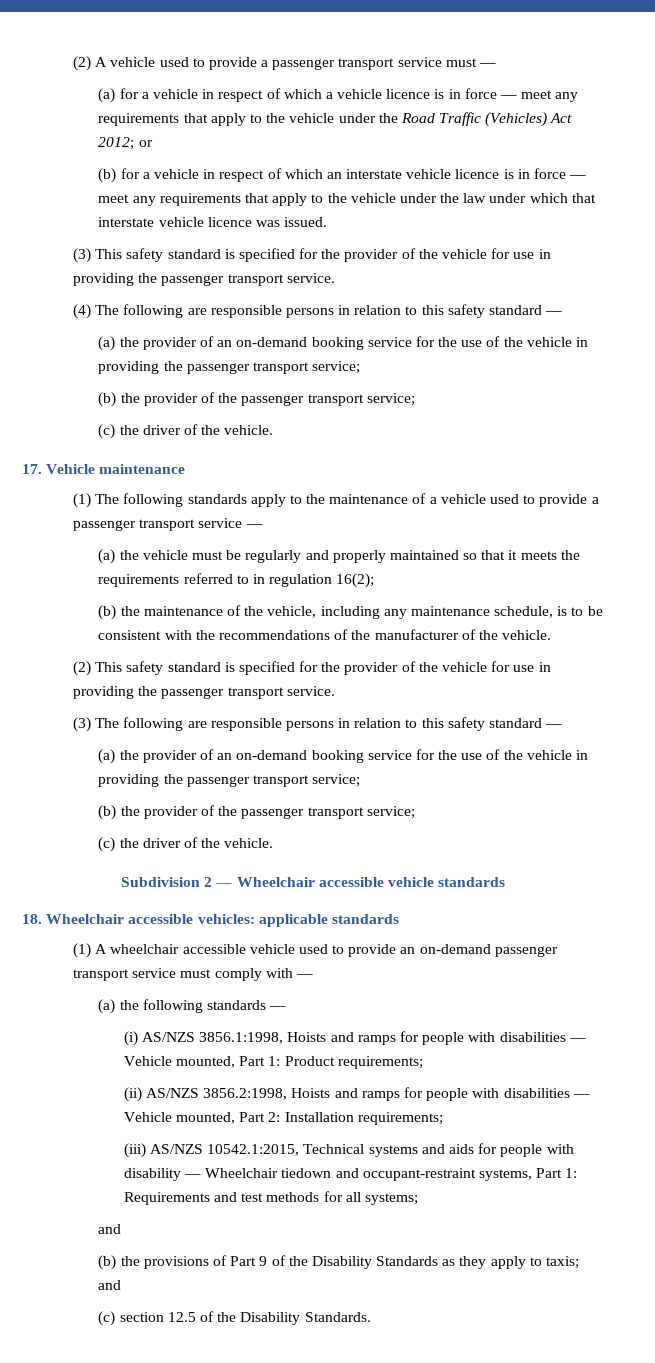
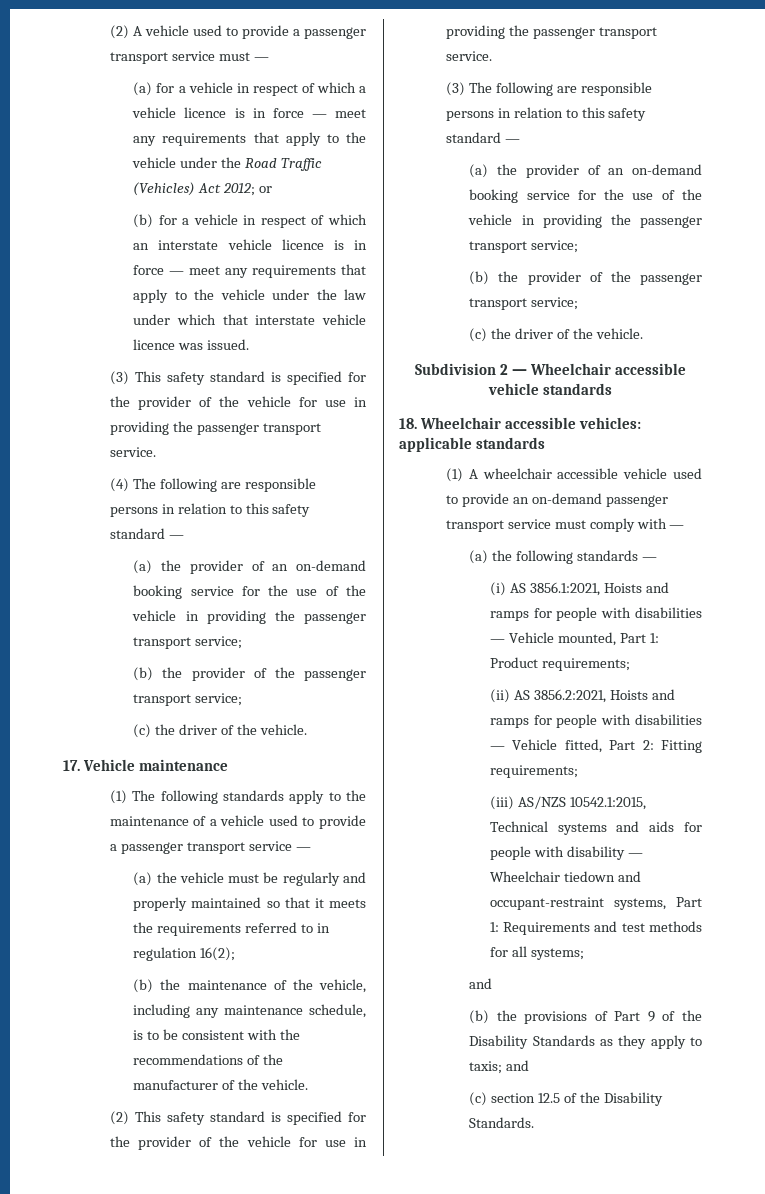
- (i) AS/NZS 3856.1:1998, Hoists and ramps for people with disabilities — Vehicle mounted, Part 1: Product requirements;
+ (i) AS 3856.1:2021, Hoists and ramps for people with disabilities — Vehicle mounted, Part 1: Product requirements;
- (ii) AS/NZS 3856.2:1998, Hoists and ramps for people with disabilities — Vehicle mounted, Part 2: Installation requirements;
+ (ii) AS 3856.2:2021, Hoists and ramps for people with disabilities — Vehicle fitted, Part 2: Fitting requirements;

